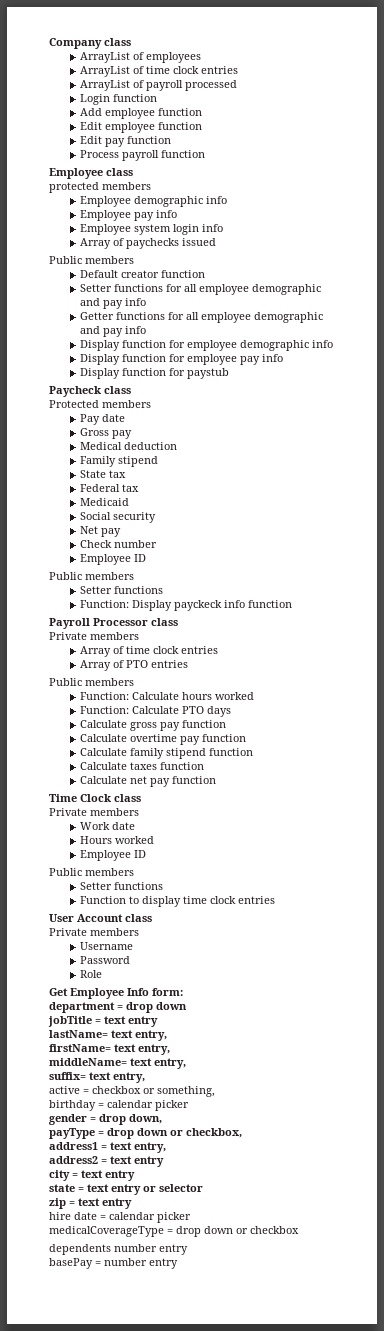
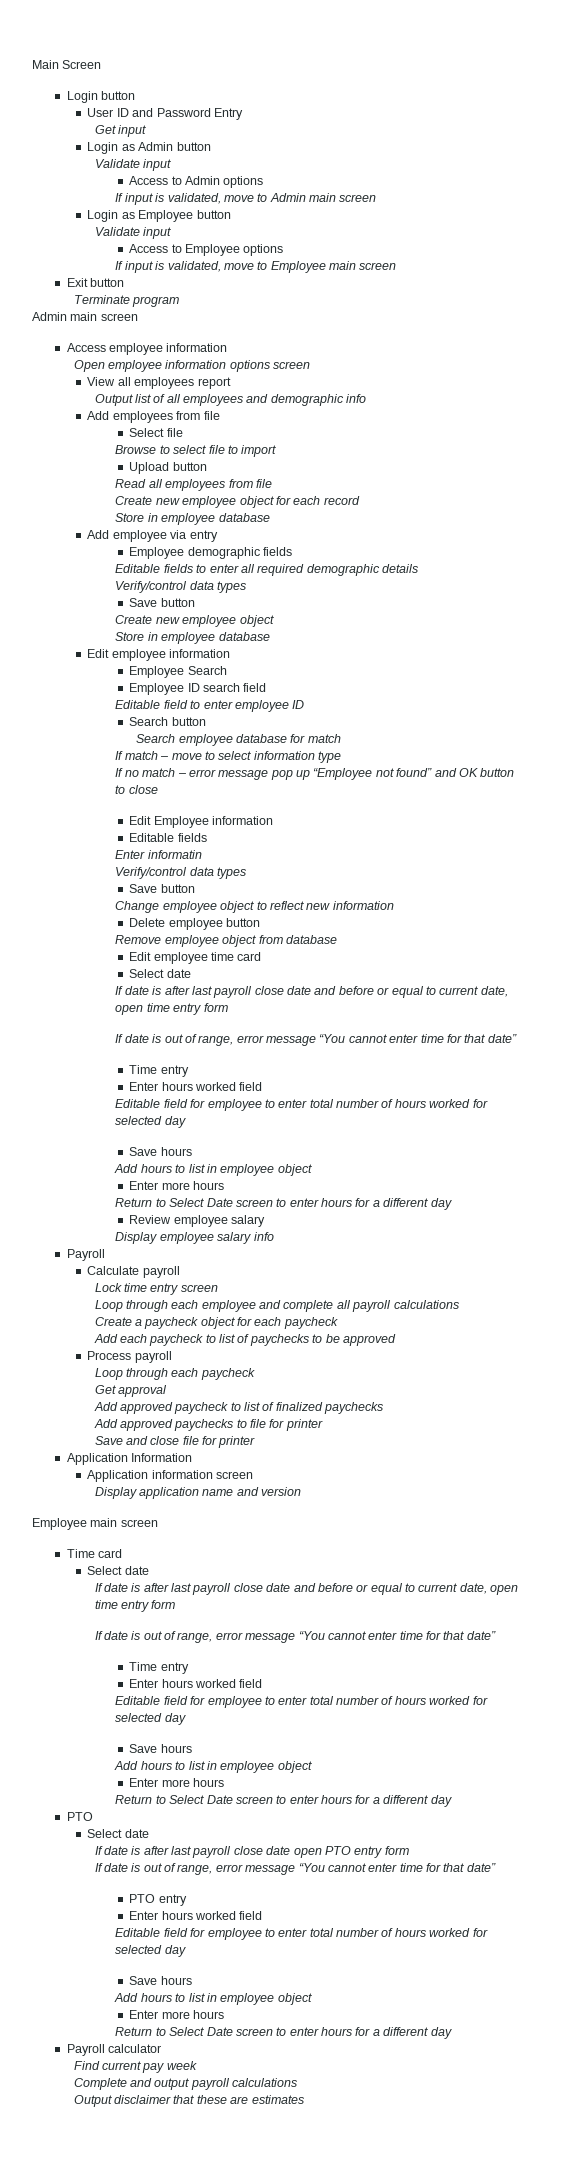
- Company class
- ArrayList of employees
- ArrayList of time clock entries
- ArrayList of payroll processed
- Login function
- Add employee function
- Edit employee function
- Edit pay function
- Process payroll function
- Employee class
- protected members
- Employee demographic info
- Employee pay info
- Employee system login info
- Array of paychecks issued
- Public members
- Default creator function
- Setter functions for all employee demographic and pay info
- Getter functions for all employee demographic and pay info
- Display function for employee demographic info
- Display function for employee pay info
- Display function for paystub
- Paycheck class
- Protected members
- Pay date
- Gross pay
- Medical deduction
- Family stipend
- State tax
- Federal tax
- Medicaid
- Social security
- Net pay
- Check number
- Employee ID
- Public members
- Setter functions
- Function: Display payckeck info function
- Payroll Processor class
- Private members
- Array of time clock entries
- Array of PTO entries
- Public members
- Function: Calculate hours worked
- Function: Calculate PTO days
- Calculate gross pay function
- Calculate overtime pay function
- Calculate family stipend function
- Calculate taxes function
- Calculate net pay function
- Time Clock class
- Private members
- Work date
- Hours worked
- Employee ID
- Public members
- Setter functions
- Function to display time clock entries
- User Account class
- Private members
- Username
- Password
- Role
- Get Employee Info form:
- department = drop down
- jobTitle = text entry
- lastName= text entry,
- firstName= text entry,
- middleName= text entry,
- suffix= text entry,
- active = checkbox or something,
- birthday = calendar picker
- gender = drop down,
- payType = drop down or checkbox,
- address1 = text entry,
- address2 = text entry
- city = text entry
- state = text entry or selector
- zip = text entry
- hire date = calendar picker
- medicalCoverageType = drop down or checkbox
- dependents number entry
- basePay = number entry
+ Main Screen
+ Login button
+ User ID and Password Entry
+ Get input
+ Login as Admin button
+ Validate input
+ Access to Admin options
+ If input is validated, move to Admin main screen
+ Login as Employee button
+ Validate input
+ Access to Employee options
+ If input is validated, move to Employee main screen
+ Exit button
+ Terminate program
+ Admin main screen
+ Access employee information
+ Open employee information options screen
+ View all employees report
+ Output list of all employees and demographic info
+ Add employees from file
+ Select file
+ Browse to select file to import
+ Upload button
+ Read all employees from file
+ Create new employee object for each record
+ Store in employee database
+ Add employee via entry
+ Employee demographic fields
+ Editable fields to enter all required demographic details
+ Verify/control data types
+ Save button
+ Create new employee object
+ Store in employee database
+ Edit employee information
+ Employee Search
+ Employee ID search field
+ Editable field to enter employee ID
+ Search button
+ Search employee database for match
+ If match – move to select information type
+ If no match – error message pop up “Employee not found” and OK button to close
+ Edit Employee information
+ Editable fields
+ Enter informatin
+ Verify/control data types
+ Save button
+ Change employee object to reflect new information
+ Delete employee button
+ Remove employee object from database
+ Edit employee time card
+ Select date
+ If date is after last payroll close date and before or equal to current date, open time entry form
+ If date is out of range, error message “You cannot enter time for that date”
+ Time entry
+ Enter hours worked field
+ Editable field for employee to enter total number of hours worked for selected day
+ Save hours
+ Add hours to list in employee object
+ Enter more hours
+ Return to Select Date screen to enter hours for a different day
+ Review employee salary
+ Display employee salary info
+ Payroll
+ Calculate payroll
+ Lock time entry screen
+ Loop through each employee and complete all payroll calculations
+ Create a paycheck object for each paycheck
+ Add each paycheck to list of paychecks to be approved
+ Process payroll
+ Loop through each paycheck
+ Get approval
+ Add approved paycheck to list of finalized paychecks
+ Add approved paychecks to file for printer
+ Save and close file for printer
+ Application Information
+ Application information screen
+ Display application name and version
+ Employee main screen
+ Time card
+ Select date
+ If date is after last payroll close date and before or equal to current date, open time entry form
+ If date is out of range, error message “You cannot enter time for that date”
+ Time entry
+ Enter hours worked field
+ Editable field for employee to enter total number of hours worked for selected day
+ Save hours
+ Add hours to list in employee object
+ Enter more hours
+ Return to Select Date screen to enter hours for a different day
+ PTO
+ Select date
+ If date is after last payroll close date open PTO entry form
+ If date is out of range, error message “You cannot enter time for that date”
+ PTO entry
+ Enter hours worked field
+ Editable field for employee to enter total number of hours worked for selected day
+ Save hours
+ Add hours to list in employee object
+ Enter more hours
+ Return to Select Date screen to enter hours for a different day
+ Payroll calculator
+ Find current pay week
+ Complete and output payroll calculations
+ Output disclaimer that these are estimates

